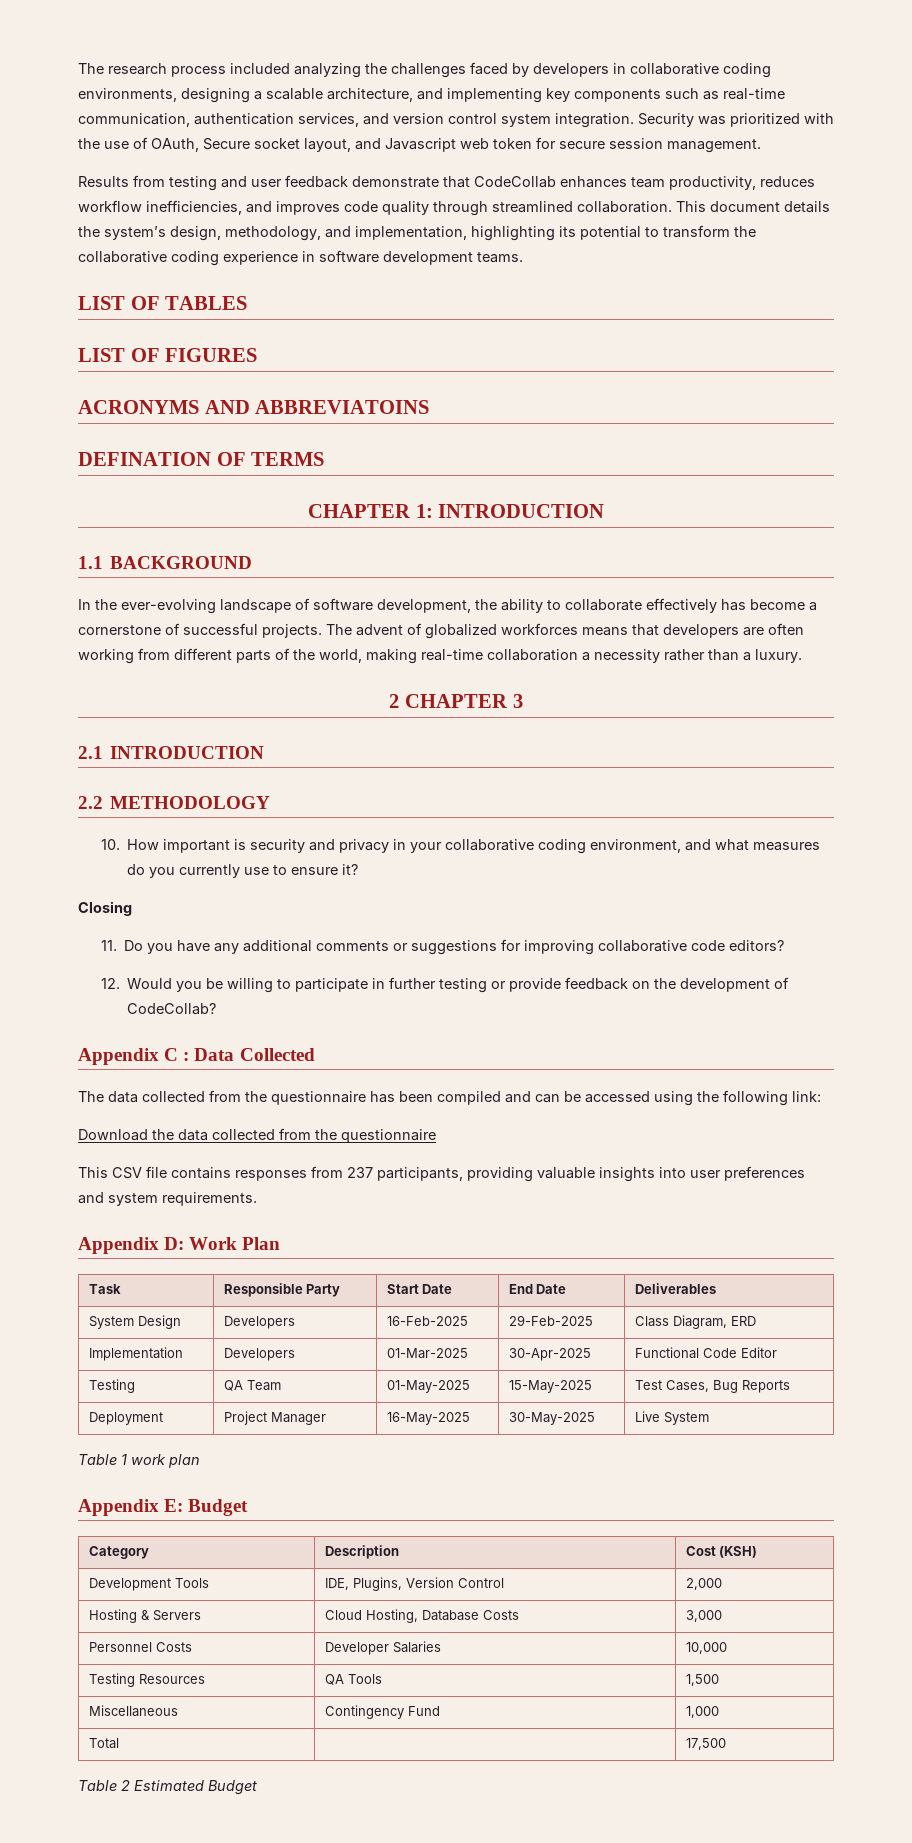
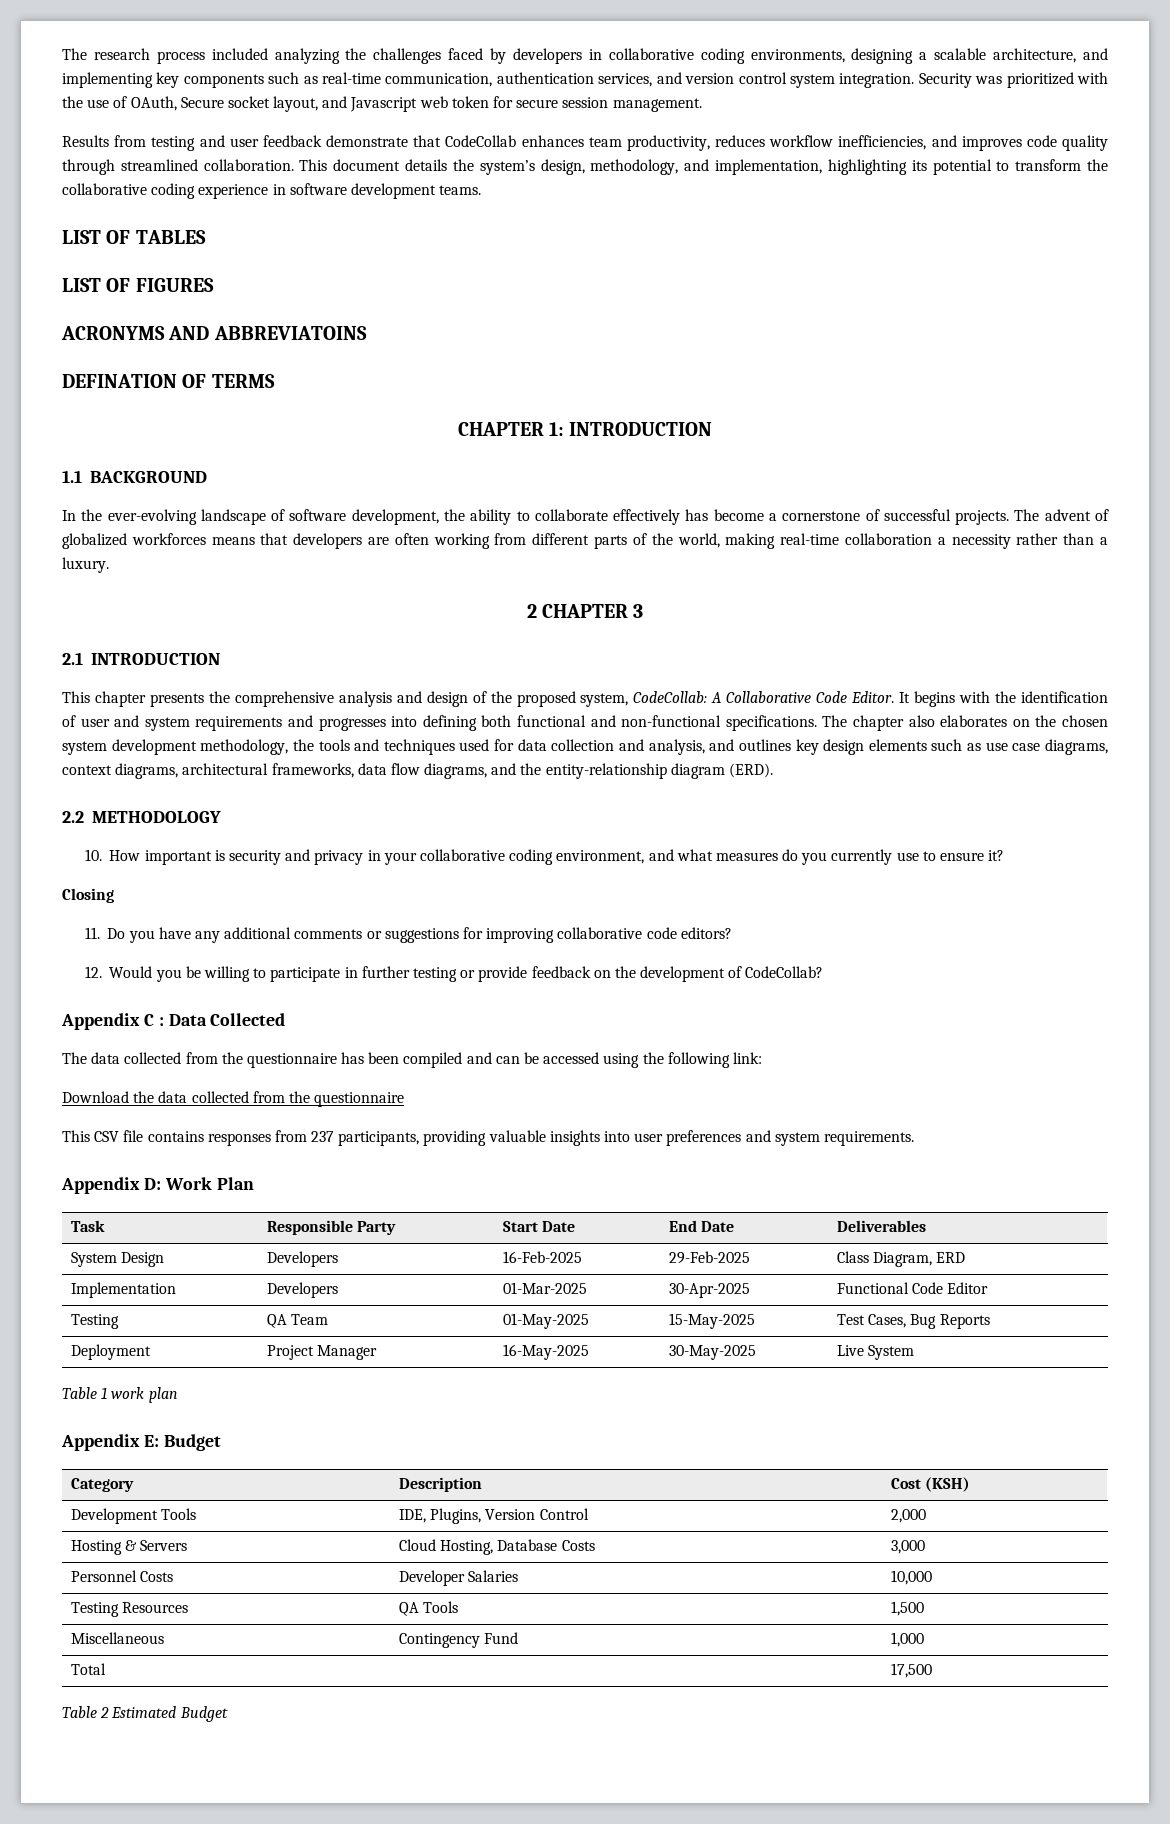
+ This chapter presents the comprehensive analysis and design of the proposed system, CodeCollab: A Collaborative Code Editor. It begins with the identification of user and system requirements and progresses into defining both functional and non-functional specifications. The chapter also elaborates on the chosen system development methodology, the tools and techniques used for data collection and analysis, and outlines key design elements such as use case diagrams, context diagrams, architectural frameworks, data flow diagrams, and the entity-relationship diagram (ERD).

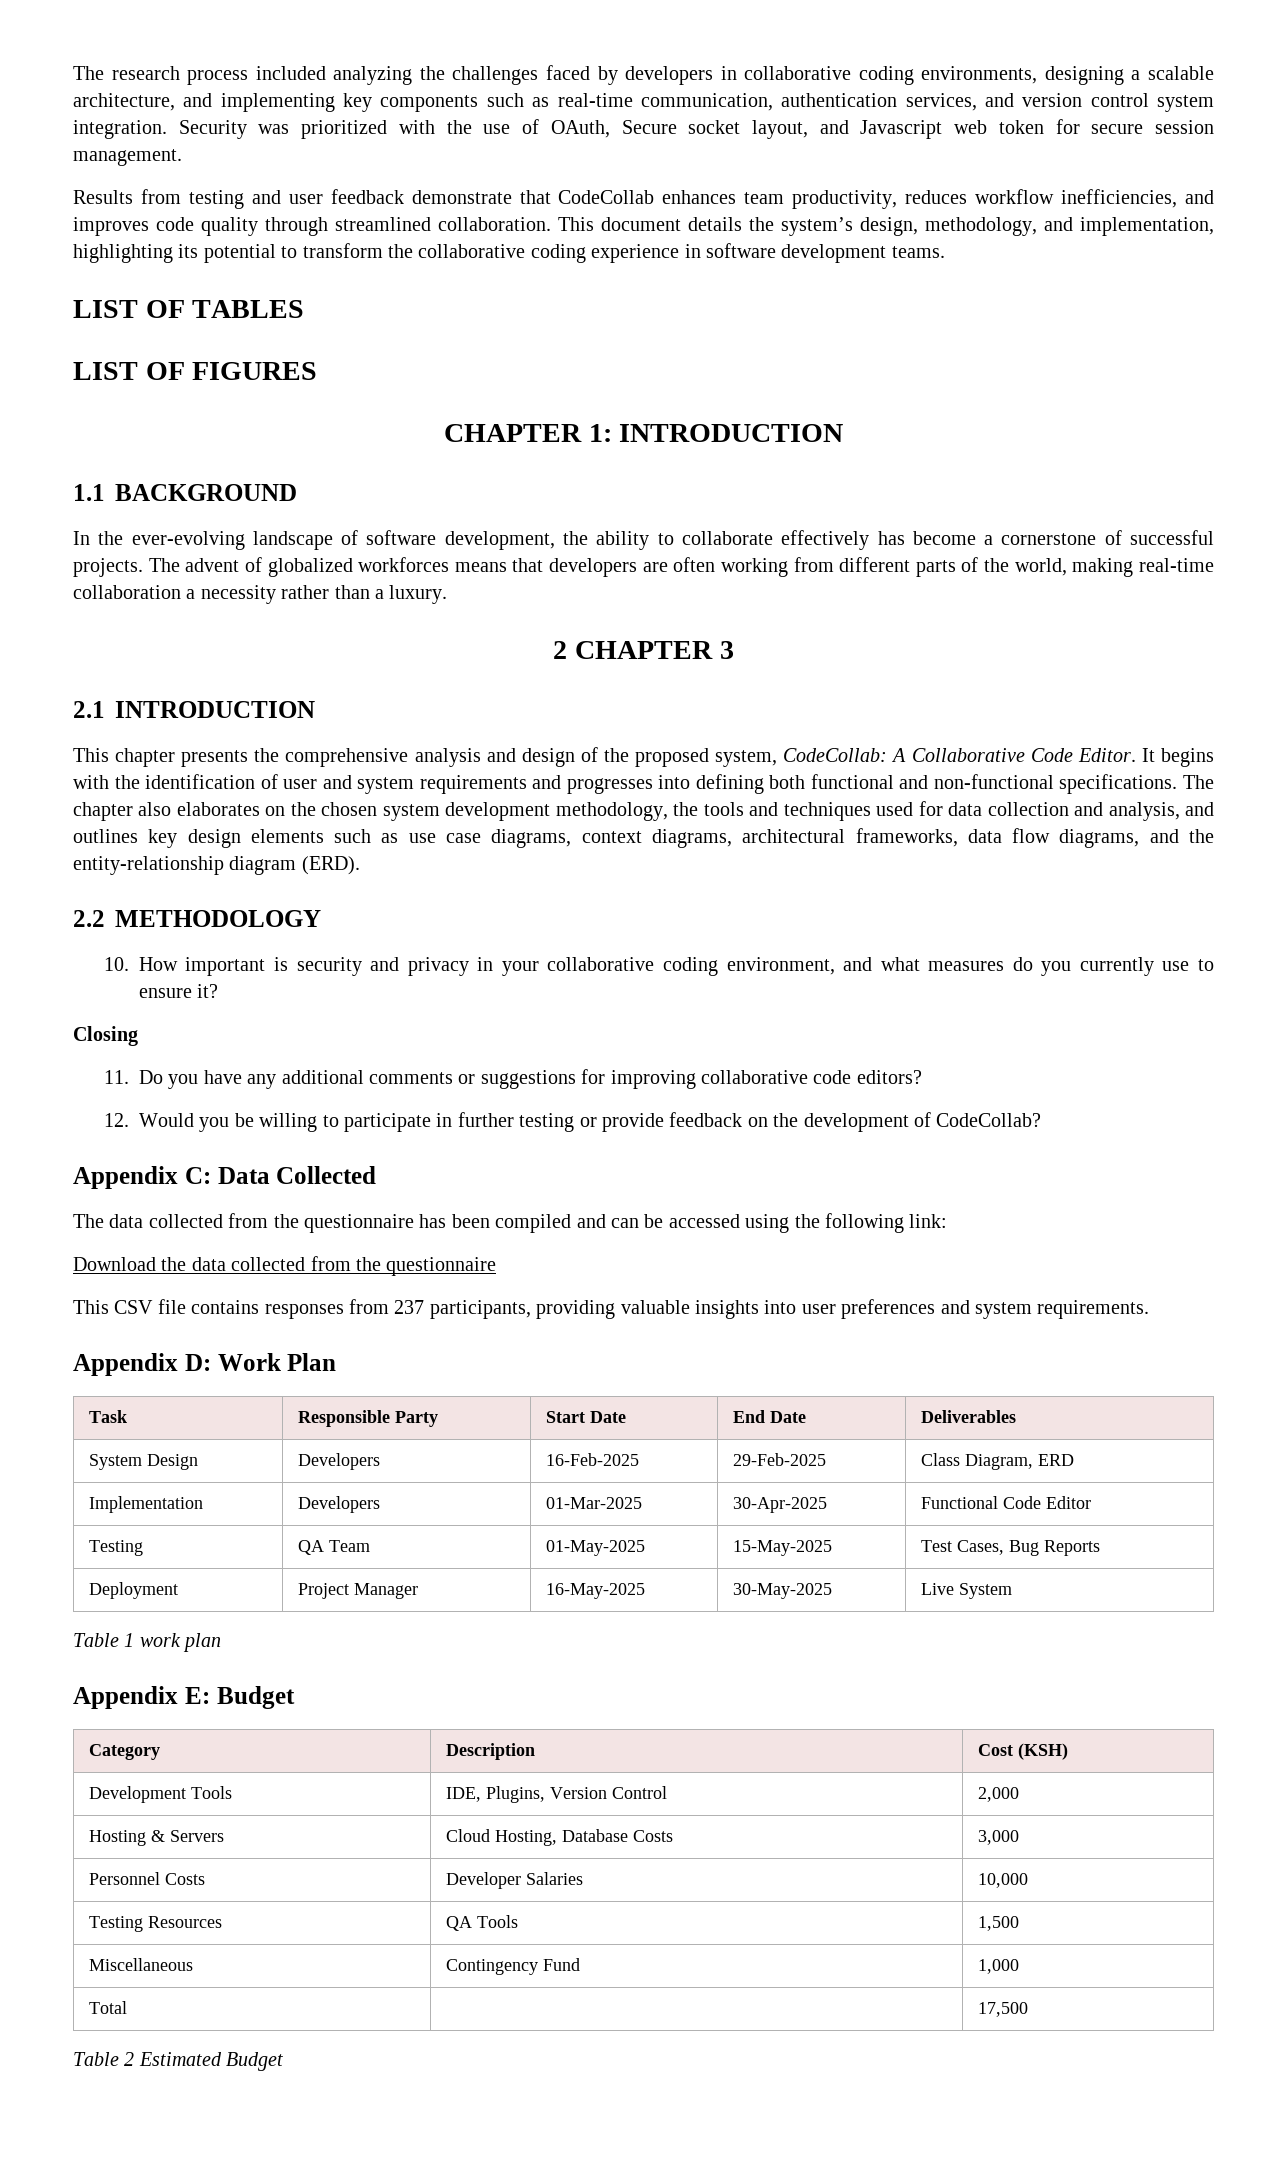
- ACRONYMS AND ABBREVIATOINS
- DEFINATION OF TERMS
- Appendix C : Data Collected
+ Appendix C: Data Collected

